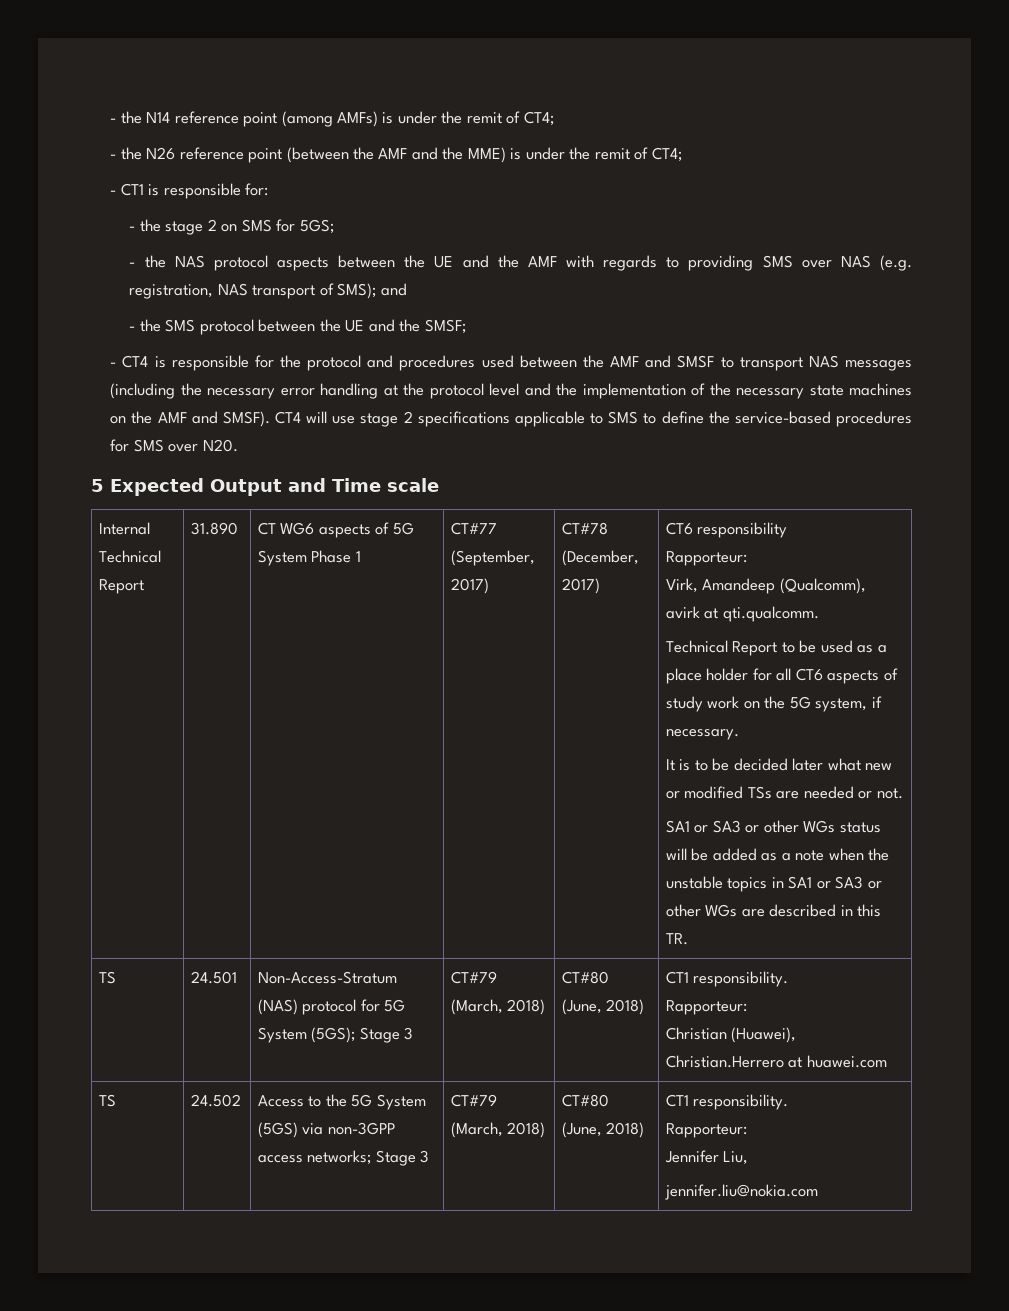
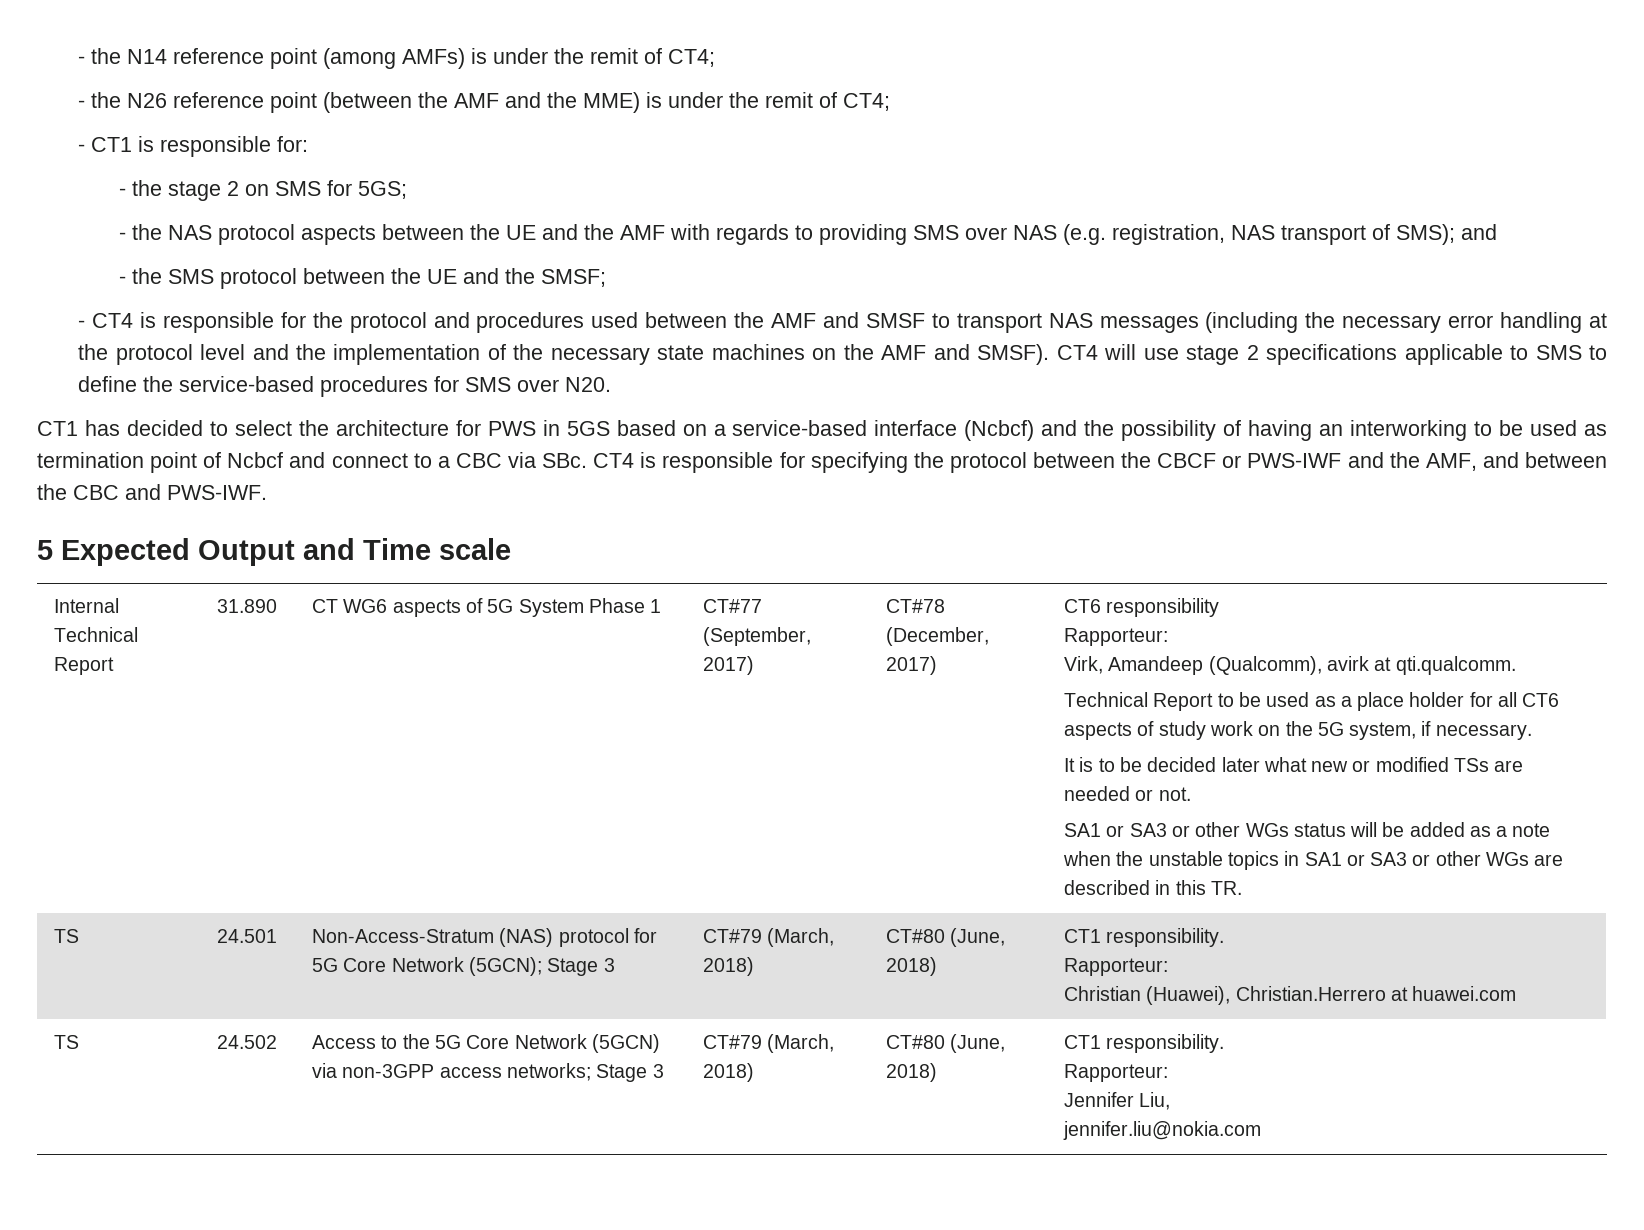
+ CT1 has decided to select the architecture for PWS in 5GS based on a service-based interface (Ncbcf) and the possibility of having an interworking to be used as termination point of Ncbcf and connect to a CBC via SBc. CT4 is responsible for specifying the protocol between the CBCF or PWS-IWF and the AMF, and between the CBC and PWS-IWF.
- TS | 24.501 | Non-Access-Stratum (NAS) protocol for 5G System (5GS); Stage 3 | CT#79 (March, 2018) | CT#80 (June, 2018) | CT1 responsibility.
+ TS | 24.501 | Non-Access-Stratum (NAS) protocol for 5G Core Network (5GCN); Stage 3 | CT#79 (March, 2018) | CT#80 (June, 2018) | CT1 responsibility.
- TS | 24.502 | Access to the 5G System (5GS) via non-3GPP access networks; Stage 3 | CT#79 (March, 2018) | CT#80 (June, 2018) | CT1 responsibility.
+ TS | 24.502 | Access to the 5G Core Network (5GCN) via non-3GPP access networks; Stage 3 | CT#79 (March, 2018) | CT#80 (June, 2018) | CT1 responsibility.

